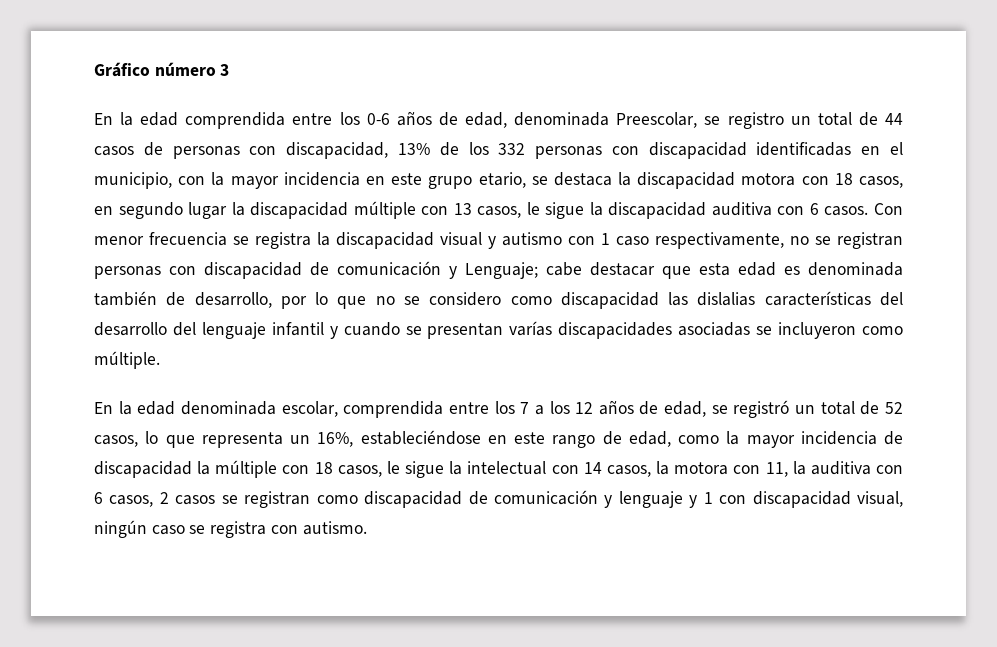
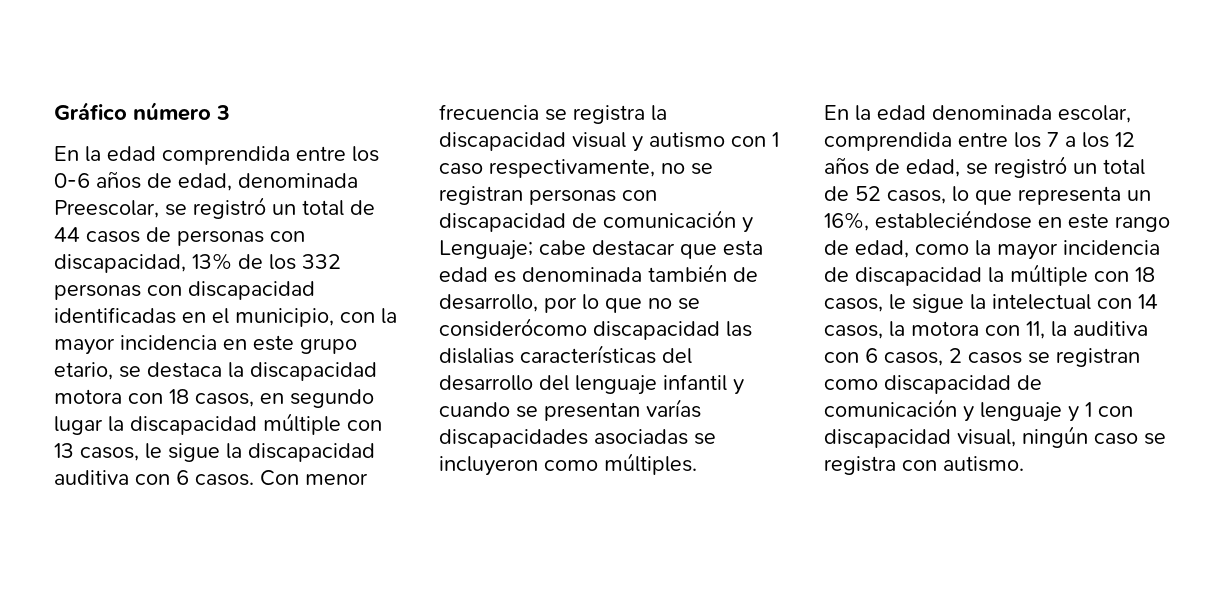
- En la edad comprendida entre los 0-6 años de edad, denominada Preescolar, se registro un total de 44 casos de personas con discapacidad, 13% de los 332 personas con discapacidad identificadas en el municipio, con la mayor incidencia en este grupo etario, se destaca la discapacidad motora con 18 casos, en segundo lugar la discapacidad múltiple con 13 casos, le sigue la discapacidad auditiva con 6 casos.
+ En la edad comprendida entre los 0-6 años de edad, denominada Preescolar, se registró un total de 44 casos de personas con discapacidad, 13% de los 332 personas con discapacidad identificadas en el municipio, con la mayor incidencia en este grupo etario, se destaca la discapacidad motora con 18 casos, en segundo lugar la discapacidad múltiple con 13 casos, le sigue la discapacidad auditiva con 6 casos.
- Con menor frecuencia se registra la discapacidad visual y autismo con 1 caso respectivamente, no se registran personas con discapacidad de comunicación y Lenguaje; cabe destacar que esta edad es denominada también de desarrollo, por lo que no se considero como discapacidad las dislalias características del desarrollo del lenguaje infantil y cuando se presentan varías discapacidades asociadas se incluyeron como múltiple.
+ Con menor frecuencia se registra la discapacidad visual y autismo con 1 caso respectivamente, no se registran personas con discapacidad de comunicación y Lenguaje; cabe destacar que esta edad es denominada también de desarrollo, por lo que no se considerócomo discapacidad las dislalias características del desarrollo del lenguaje infantil y cuando se presentan varías discapacidades asociadas se incluyeron como múltiples.

